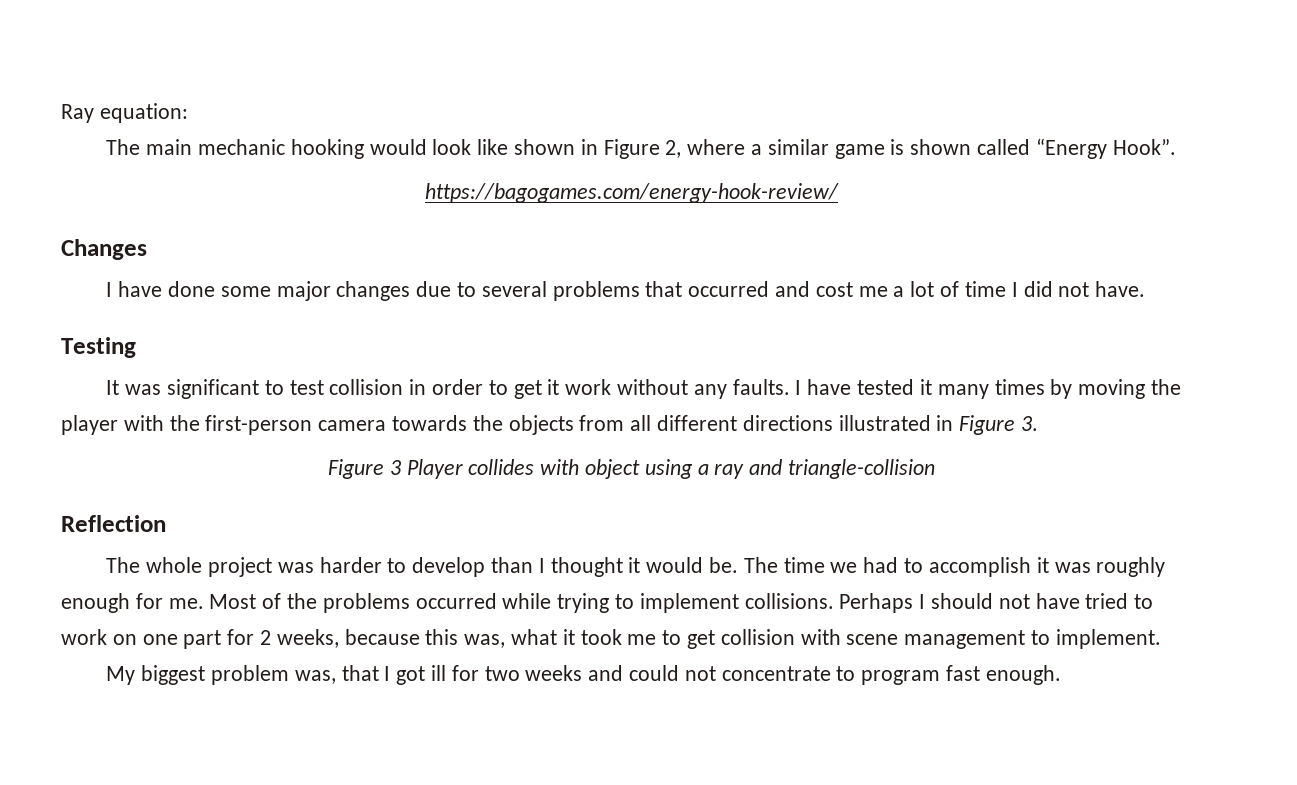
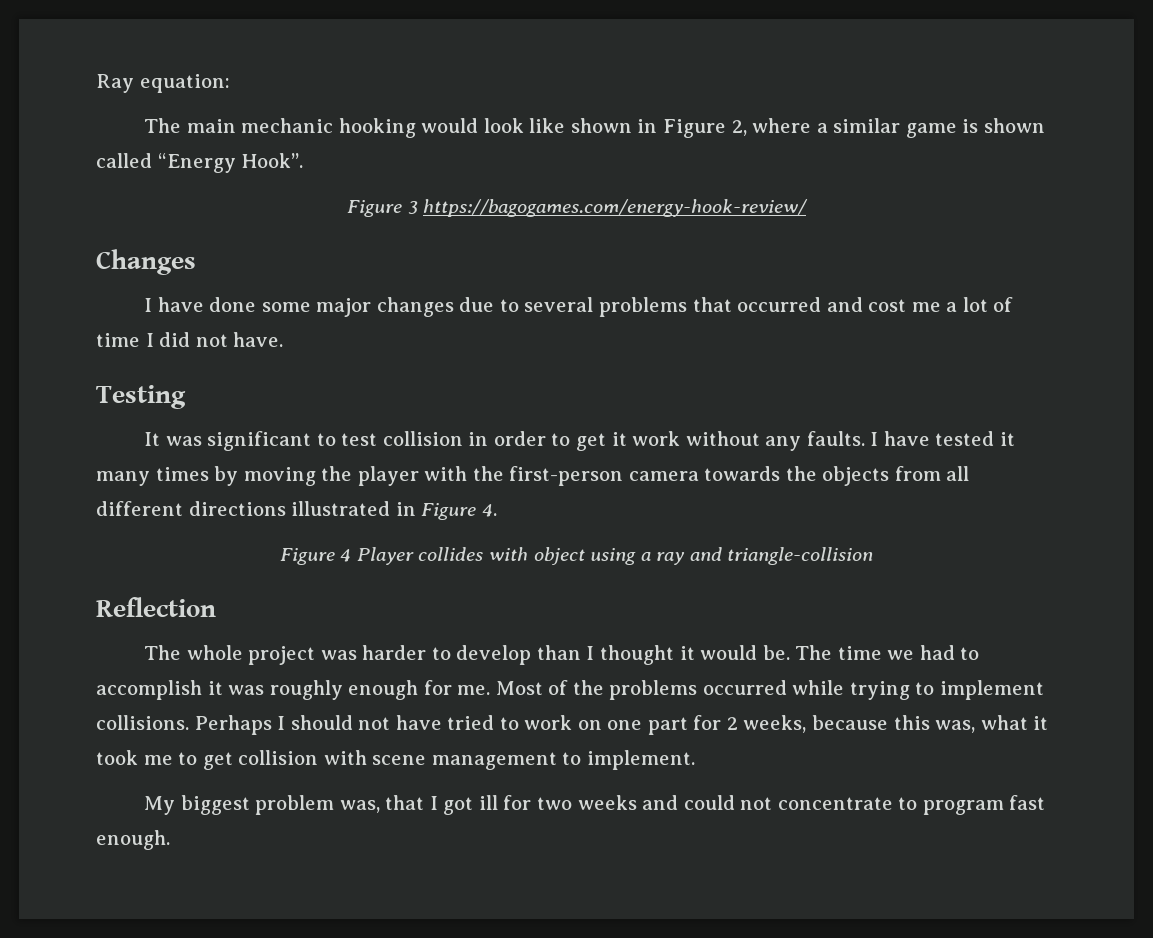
- https://bagogames.com/energy-hook-review/
+ Figure 3 https://bagogames.com/energy-hook-review/
- I have tested it many times by moving the player with the first-person camera towards the objects from all different directions illustrated in Figure 3.
- Figure 3 Player collides with object using a ray and triangle-collision
+ I have tested it many times by moving the player with the first-person camera towards the objects from all different directions illustrated in Figure 4.
+ Figure 4 Player collides with object using a ray and triangle-collision

